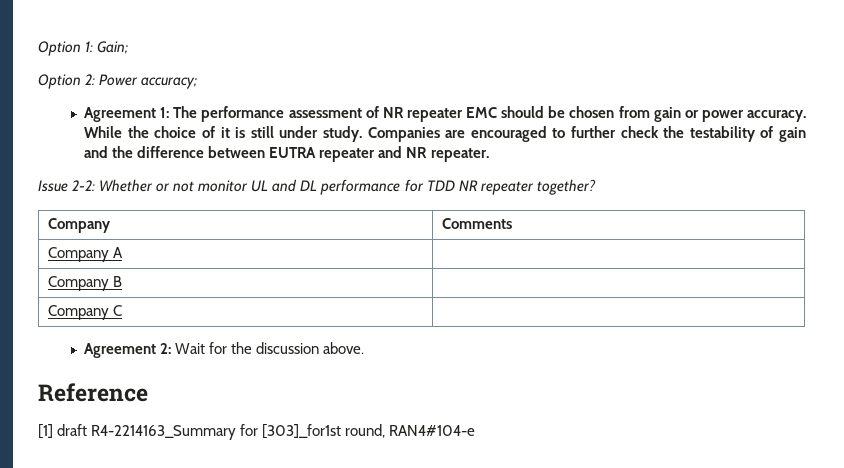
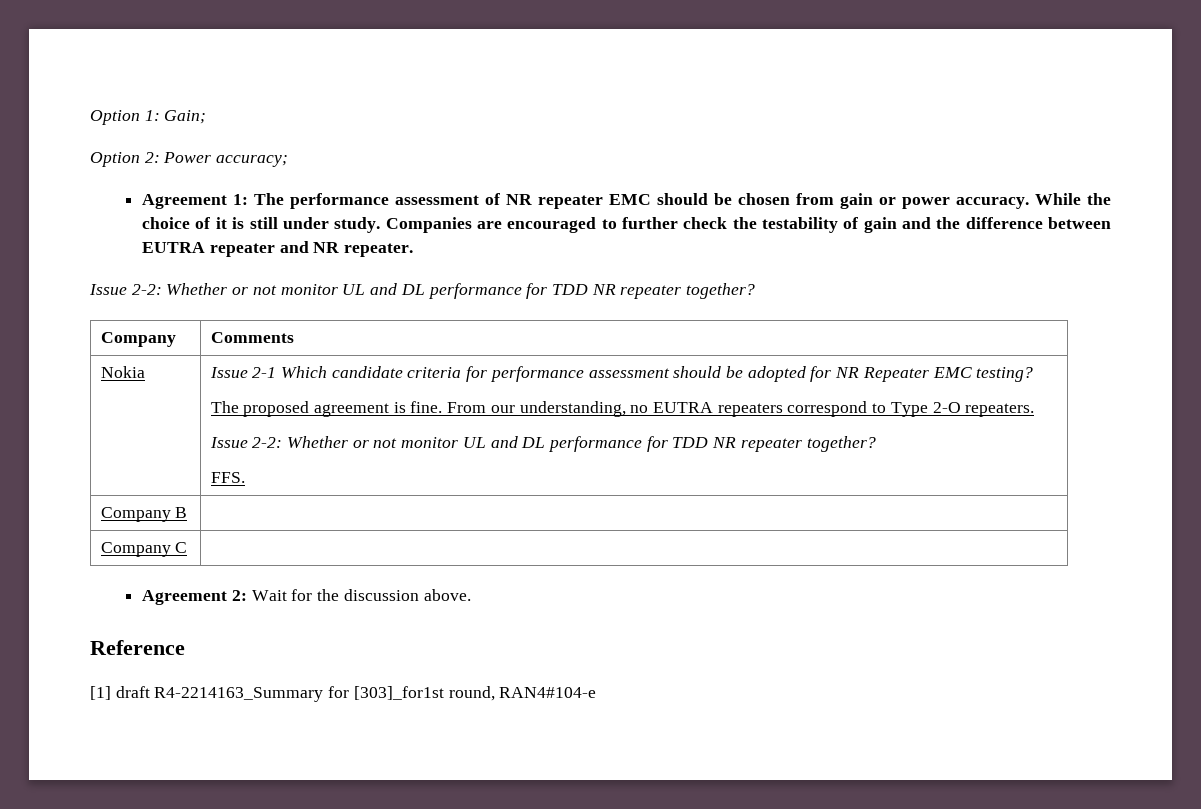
- Company A
+ Nokia | Issue 2-1 Which candidate criteria for performance assessment should be adopted for NR Repeater EMC testing?
+ The proposed agreement is fine. From our understanding, no EUTRA repeaters correspond to Type 2-O repeaters.
+ Issue 2-2: Whether or not monitor UL and DL performance for TDD NR repeater together?
+ FFS.

